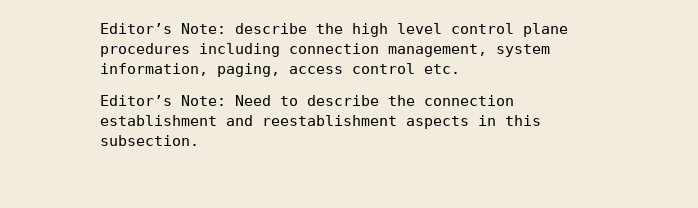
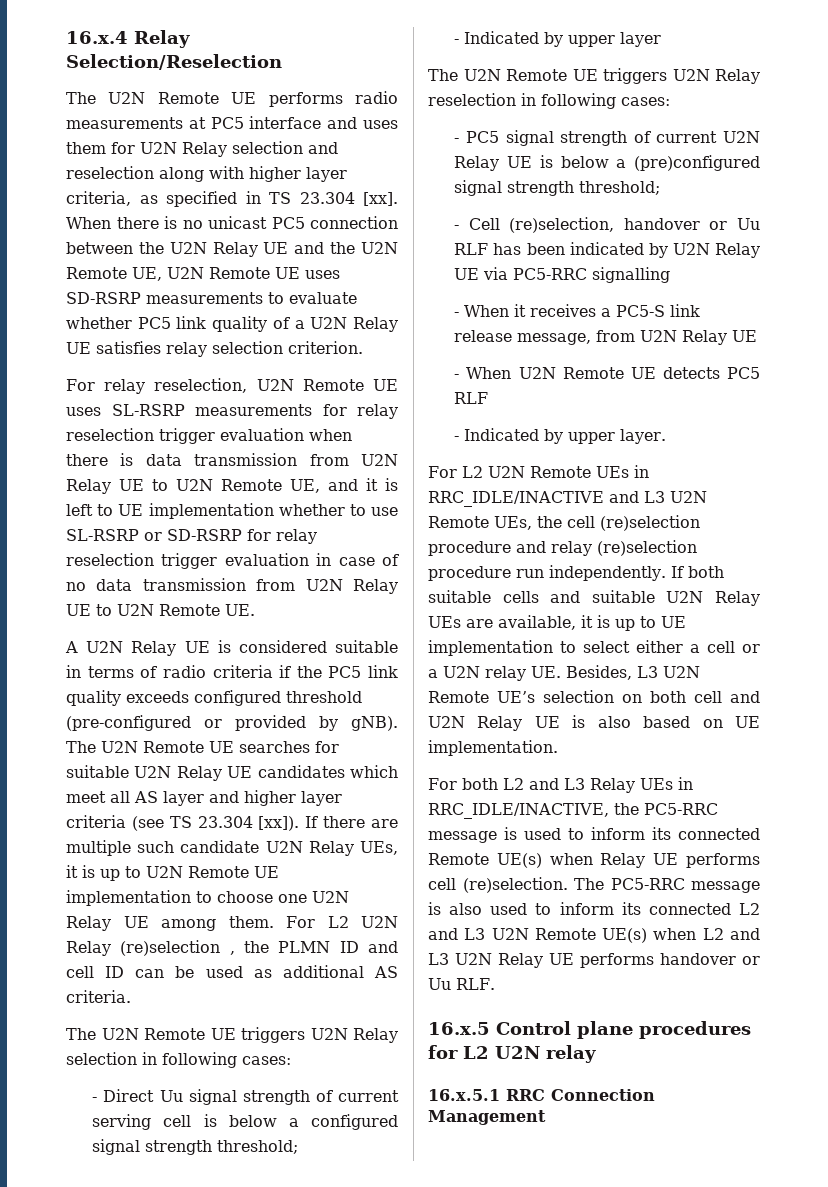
- Editor’s Note: describe the high level control plane procedures including connection management, system information, paging, access control etc.
- Editor’s Note: Need to describe the connection establishment and reestablishment aspects in this subsection.
+ 16.x.4 Relay Selection/Reselection
+ The U2N Remote UE performs radio measurements at PC5 interface and uses them for U2N Relay selection and reselection along with higher layer criteria, as specified in TS 23.304 [xx]. When there is no unicast PC5 connection between the U2N Relay UE and the U2N Remote UE, U2N Remote UE uses SD-RSRP measurements to evaluate whether PC5 link quality of a U2N Relay UE satisfies relay selection criterion.
+ For relay reselection, U2N Remote UE uses SL-RSRP measurements for relay reselection trigger evaluation when there is data transmission from U2N Relay UE to U2N Remote UE, and it is left to UE implementation whether to use SL-RSRP or SD-RSRP for relay reselection trigger evaluation in case of no data transmission from U2N Relay UE to U2N Remote UE.
+ A U2N Relay UE is considered suitable in terms of radio criteria if the PC5 link quality exceeds configured threshold (pre-configured or provided by gNB). The U2N Remote UE searches for suitable U2N Relay UE candidates which meet all AS layer and higher layer criteria (see TS 23.304 [xx]). If there are multiple such candidate U2N Relay UEs, it is up to U2N Remote UE implementation to choose one U2N Relay UE among them. For L2 U2N Relay (re)selection , the PLMN ID and cell ID can be used as additional AS criteria.
+ The U2N Remote UE triggers U2N Relay selection in following cases:
+ - Direct Uu signal strength of current serving cell is below a configured signal strength threshold;
+ - Indicated by upper layer
+ The U2N Remote UE triggers U2N Relay reselection in following cases:
+ - PC5 signal strength of current U2N Relay UE is below a (pre)configured signal strength threshold;
+ - Cell (re)selection, handover or Uu RLF has been indicated by U2N Relay UE via PC5-RRC signalling
+ - When it receives a PC5-S link release message, from U2N Relay UE
+ - When U2N Remote UE detects PC5 RLF
+ - Indicated by upper layer.
+ For L2 U2N Remote UEs in RRC_IDLE/INACTIVE and L3 U2N Remote UEs, the cell (re)selection procedure and relay (re)selection procedure run independently. If both suitable cells and suitable U2N Relay UEs are available, it is up to UE implementation to select either a cell or a U2N relay UE. Besides, L3 U2N Remote UE’s selection on both cell and U2N Relay UE is also based on UE implementation.
+ For both L2 and L3 Relay UEs in RRC_IDLE/INACTIVE, the PC5-RRC message is used to inform its connected Remote UE(s) when Relay UE performs cell (re)selection. The PC5-RRC message is also used to inform its connected L2 and L3 U2N Remote UE(s) when L2 and L3 U2N Relay UE performs handover or Uu RLF.
+ 16.x.5 Control plane procedures for L2 U2N relay
+ 16.x.5.1 RRC Connection Management

